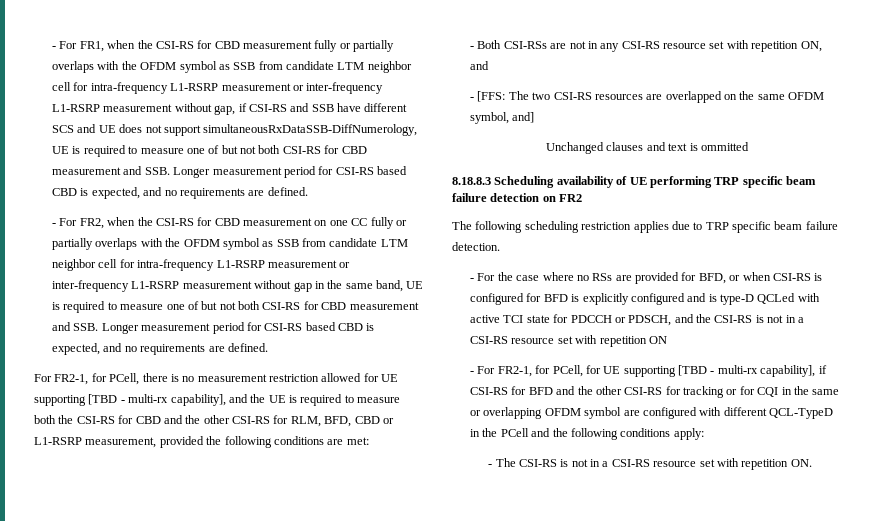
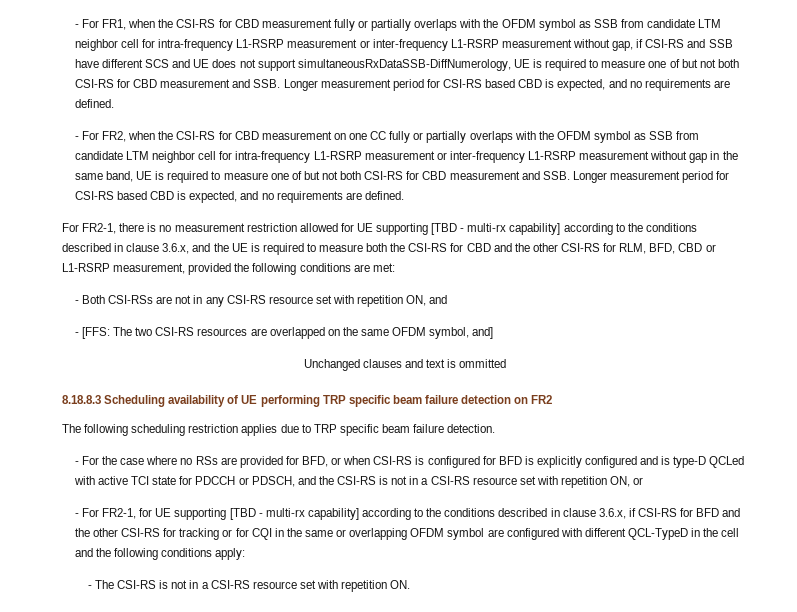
- For FR2-1, for PCell, there is no measurement restriction allowed for UE supporting [TBD - multi-rx capability], and the UE is required to measure both the CSI-RS for CBD and the other CSI-RS for RLM, BFD, CBD or L1-RSRP measurement, provided the following conditions are met:
+ For FR2-1, there is no measurement restriction allowed for UE supporting [TBD - multi-rx capability] according to the conditions described in clause 3.6.x, and the UE is required to measure both the CSI-RS for CBD and the other CSI-RS for RLM, BFD, CBD or L1-RSRP measurement, provided the following conditions are met:
- - For the case where no RSs are provided for BFD, or when CSI-RS is configured for BFD is explicitly configured and is type-D QCLed with active TCI state for PDCCH or PDSCH, and the CSI-RS is not in a CSI-RS resource set with repetition ON
+ - For the case where no RSs are provided for BFD, or when CSI-RS is configured for BFD is explicitly configured and is type-D QCLed with active TCI state for PDCCH or PDSCH, and the CSI-RS is not in a CSI-RS resource set with repetition ON, or
- - For FR2-1, for PCell, for UE supporting [TBD - multi-rx capability], if CSI-RS for BFD and the other CSI-RS for tracking or for CQI in the same or overlapping OFDM symbol are configured with different QCL-TypeD in the PCell and the following conditions apply:
+ - For FR2-1, for UE supporting [TBD - multi-rx capability] according to the conditions described in clause 3.6.x, if CSI-RS for BFD and the other CSI-RS for tracking or for CQI in the same or overlapping OFDM symbol are configured with different QCL-TypeD in the cell and the following conditions apply:

